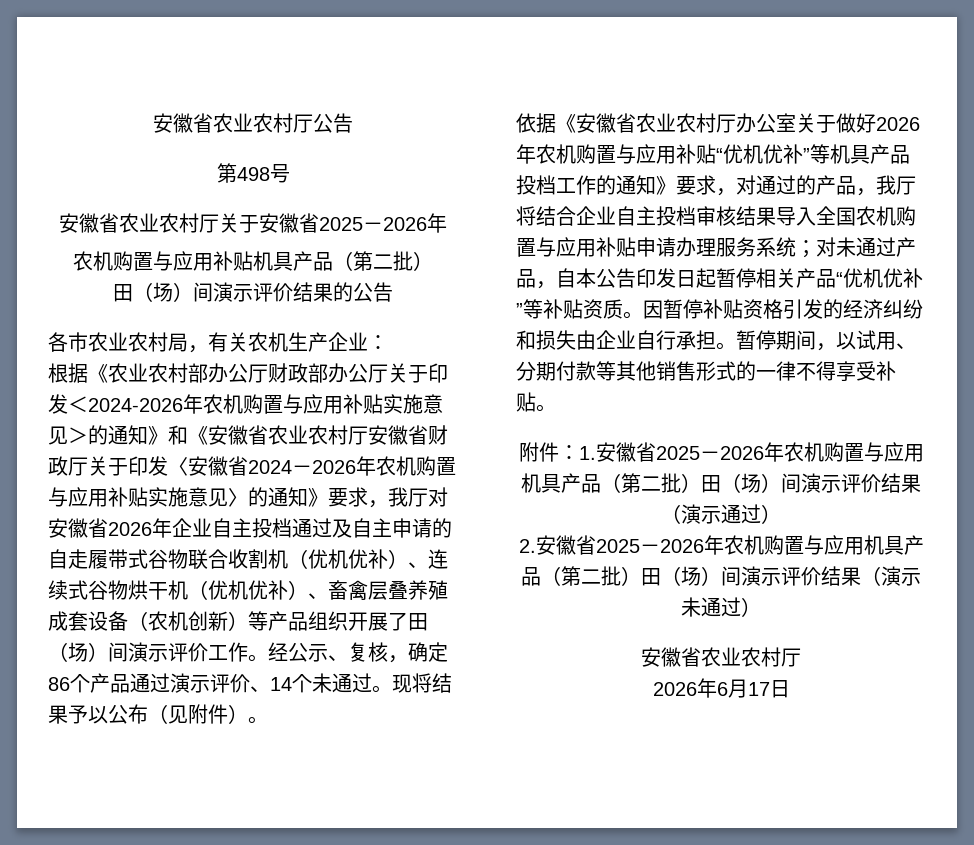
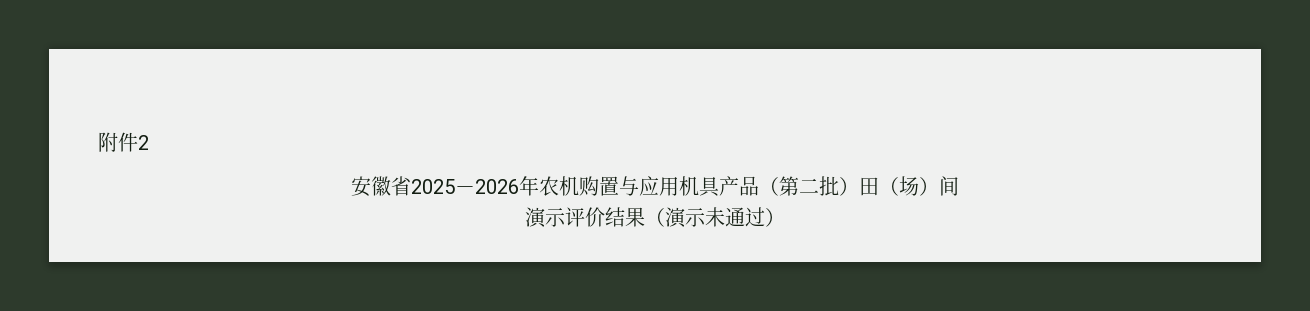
- 安徽省农业农村厅公告
- 第498号
- 安徽省农业农村厅关于安徽省2025－2026年
- 农机购置与应用补贴机具产品（第二批）
- 田（场）间演示评价结果的公告
- 各市农业农村局，有关农机生产企业：
- 根据《农业农村部办公厅财政部办公厅关于印发＜2024-2026年农机购置与应用补贴实施意见＞的通知》和《安徽省农业农村厅安徽省财政厅关于印发〈安徽省2024－2026年农机购置与应用补贴实施意见〉的通知》要求，我厅对安徽省2026年企业自主投档通过及自主申请的自走履带式谷物联合收割机（优机优补）、连续式谷物烘干机（优机优补）、畜禽层叠养殖成套设备（农机创新）等产品组织开展了田（场）间演示评价工作。经公示、复核，确定86个产品通过演示评价、14个未通过。现将结果予以公布（见附件）。
- 依据《安徽省农业农村厅办公室关于做好2026年农机购置与应用补贴“优机优补”等机具产品投档工作的通知》要求，对通过的产品，我厅将结合企业自主投档审核结果导入全国农机购置与应用补贴申请办理服务系统；对未通过产品，自本公告印发日起暂停相关产品“优机优补”等补贴资质。因暂停补贴资格引发的经济纠纷和损失由企业自行承担。暂停期间，以试用、分期付款等其他销售形式的一律不得享受补贴。
- 附件：1.安徽省2025－2026年农机购置与应用机具产品（第二批）田（场）间演示评价结果（演示通过）
- 2.安徽省2025－2026年农机购置与应用机具产品（第二批）田（场）间演示评价结果（演示未通过）
- 安徽省农业农村厅
- 2026年6月17日
+ 附件2
+ 安徽省2025－2026年农机购置与应用机具产品（第二批）田（场）间
+ 演示评价结果（演示未通过）

